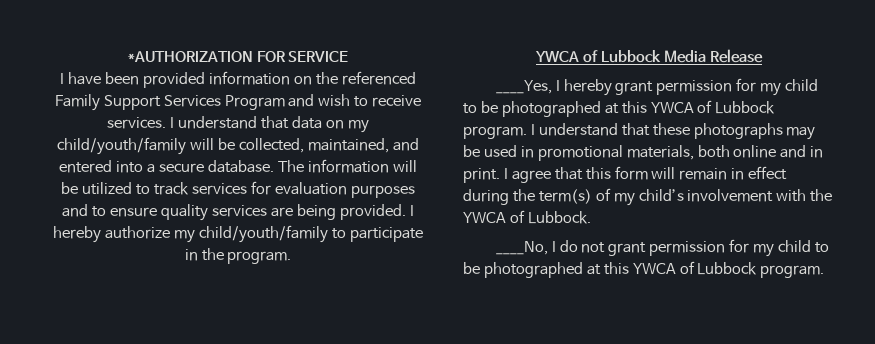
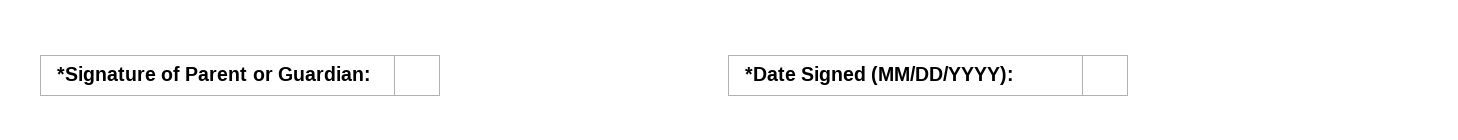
- *AUTHORIZATION FOR SERVICE
- I have been provided information on the referenced Family Support Services Program and wish to receive services. I understand that data on my child/youth/family will be collected, maintained, and entered into a secure database. The information will be utilized to track services for evaluation purposes and to ensure quality services are being provided. I hereby authorize my child/youth/family to participate in the program.
- YWCA of Lubbock Media Release
- ____Yes, I hereby grant permission for my child to be photographed at this YWCA of Lubbock program. I understand that these photographs may be used in promotional materials, both online and in print. I agree that this form will remain in effect during the term(s) of my child’s involvement with the YWCA of Lubbock.
- ____No, I do not grant permission for my child to be photographed at this YWCA of Lubbock program.
+ *Signature of Parent or Guardian: |
+ *Date Signed (MM/DD/YYYY): |

